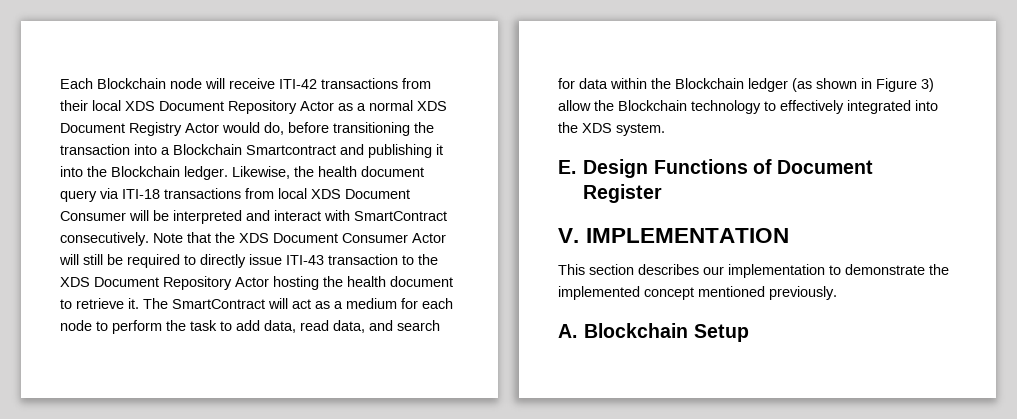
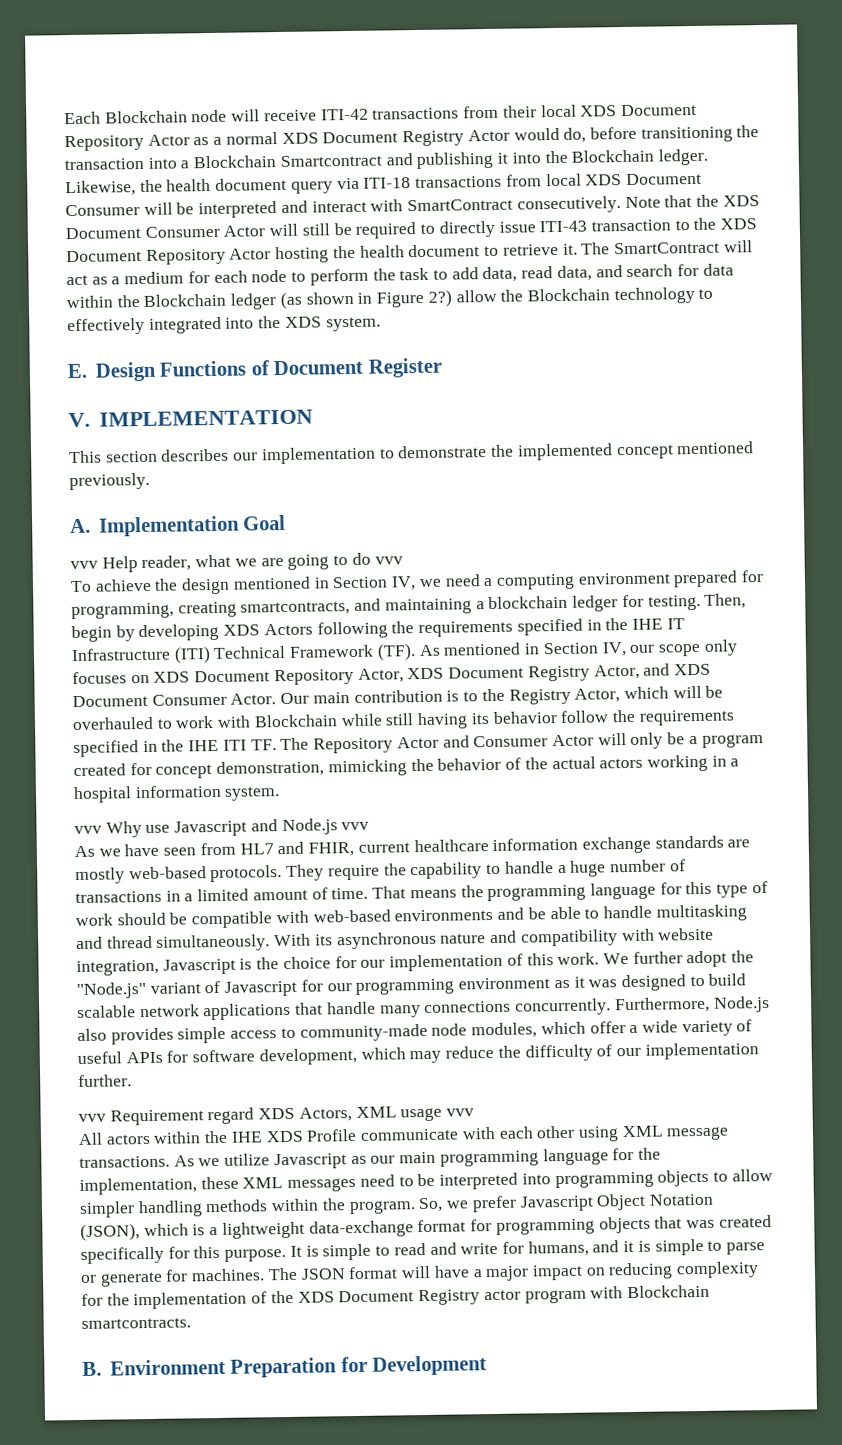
- The SmartContract will act as a medium for each node to perform the task to add data, read data, and search for data within the Blockchain ledger (as shown in Figure 3) allow the Blockchain technology to effectively integrated into the XDS system.
+ The SmartContract will act as a medium for each node to perform the task to add data, read data, and search for data within the Blockchain ledger (as shown in Figure 2?) allow the Blockchain technology to effectively integrated into the XDS system.
- A. Blockchain Setup
+ A. Implementation Goal
+ vvv Help reader, what we are going to do vvv
+ To achieve the design mentioned in Section IV, we need a computing environment prepared for programming, creating smartcontracts, and maintaining a blockchain ledger for testing. Then, begin by developing XDS Actors following the requirements specified in the IHE IT Infrastructure (ITI) Technical Framework (TF). As mentioned in Section IV, our scope only focuses on XDS Document Repository Actor, XDS Document Registry Actor, and XDS Document Consumer Actor. Our main contribution is to the Registry Actor, which will be overhauled to work with Blockchain while still having its behavior follow the requirements specified in the IHE ITI TF. The Repository Actor and Consumer Actor will only be a program created for concept demonstration, mimicking the behavior of the actual actors working in a hospital information system.
+ vvv Why use Javascript and Node.js vvv
+ As we have seen from HL7 and FHIR, current healthcare information exchange standards are mostly web-based protocols. They require the capability to handle a huge number of transactions in a limited amount of time. That means the programming language for this type of work should be compatible with web-based environments and be able to handle multitasking and thread simultaneously. With its asynchronous nature and compatibility with website integration, Javascript is the choice for our implementation of this work. We further adopt the "Node.js" variant of Javascript for our programming environment as it was designed to build scalable network applications that handle many connections concurrently. Furthermore, Node.js also provides simple access to community-made node modules, which offer a wide variety of useful APIs for software development, which may reduce the difficulty of our implementation further.
+ vvv Requirement regard XDS Actors, XML usage vvv
+ All actors within the IHE XDS Profile communicate with each other using XML message transactions. As we utilize Javascript as our main programming language for the implementation, these XML messages need to be interpreted into programming objects to allow simpler handling methods within the program. So, we prefer Javascript Object Notation (JSON), which is a lightweight data-exchange format for programming objects that was created specifically for this purpose. It is simple to read and write for humans, and it is simple to parse or generate for machines. The JSON format will have a major impact on reducing complexity for the implementation of the XDS Document Registry actor program with Blockchain smartcontracts.
+ B. Environment Preparation for Development

